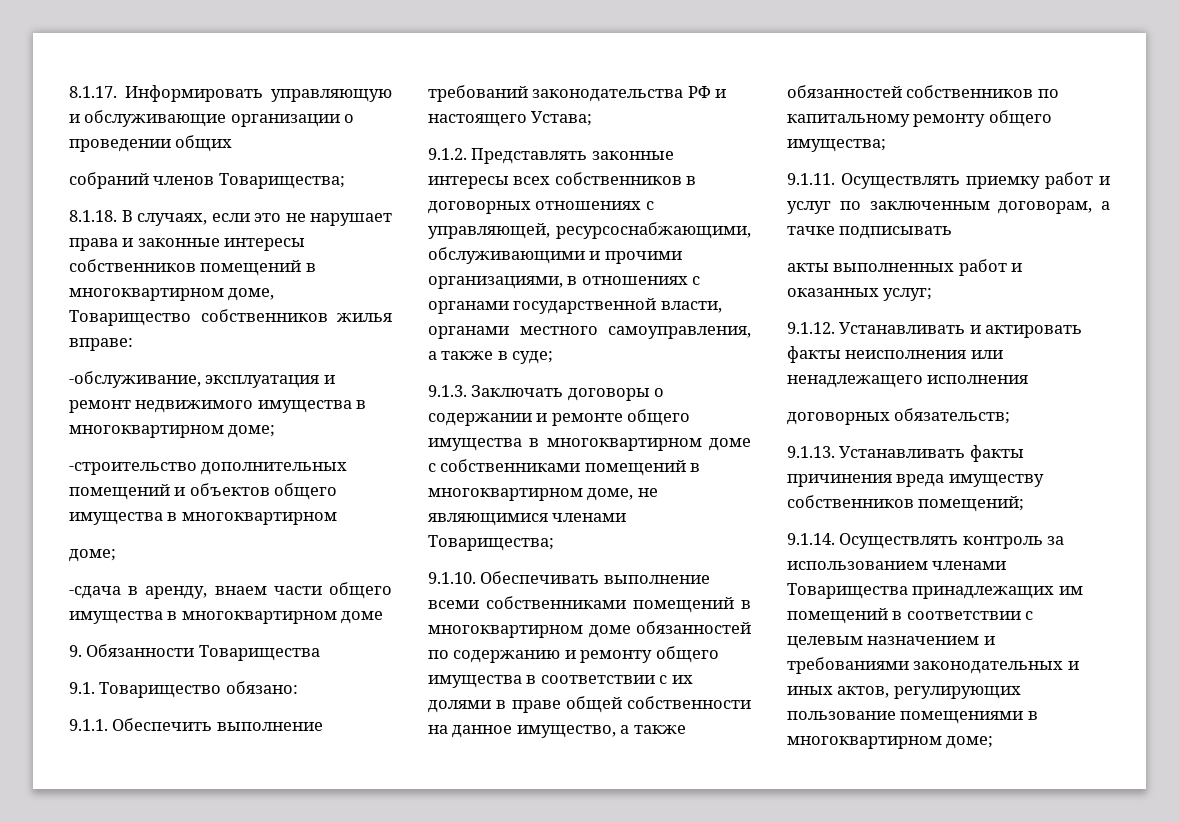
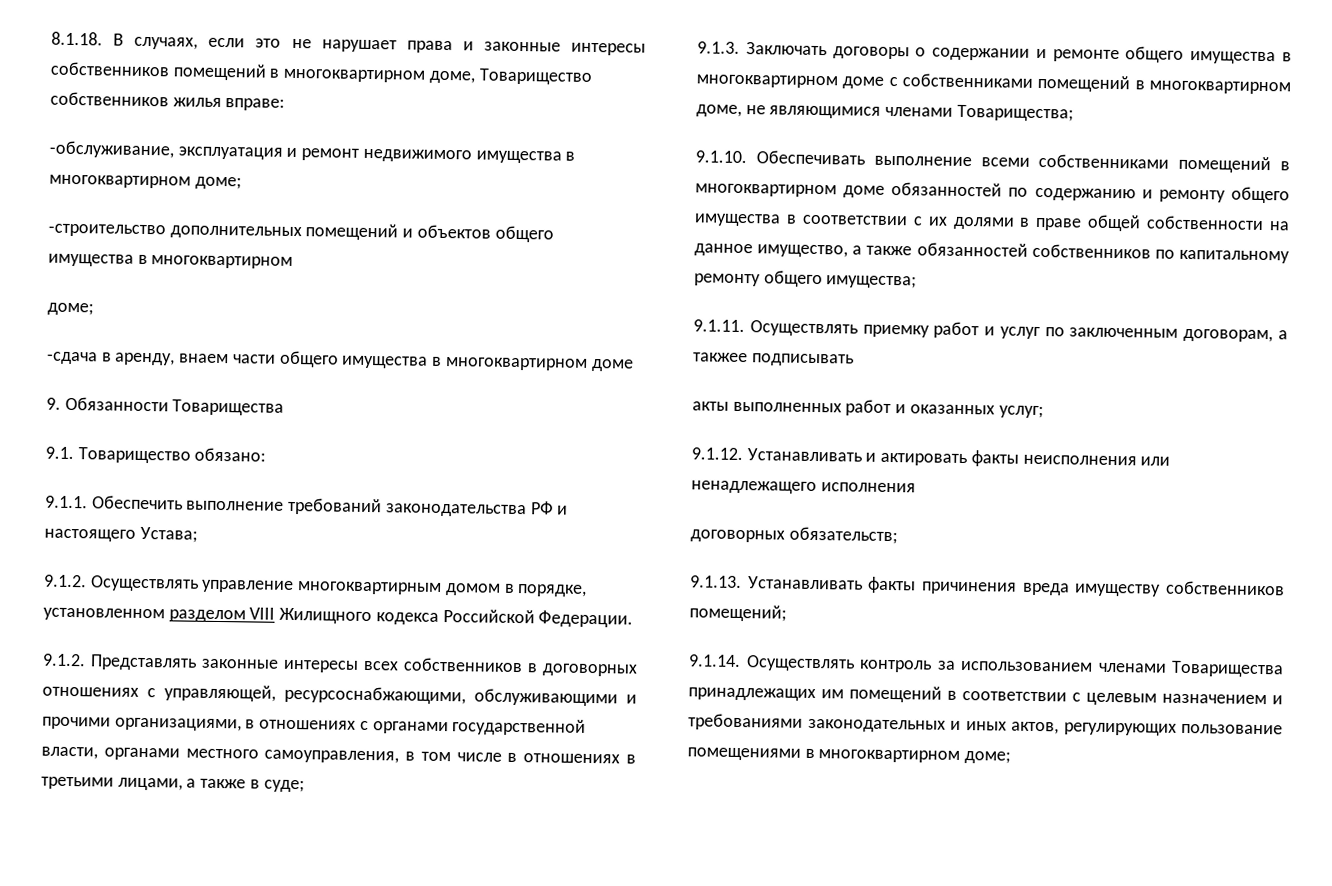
- 8.1.17. Информировать управляющую и обслуживающие организации о проведении общих
- собраний членов Товарищества;
+ 9.1.2. Осуществлять управление многоквартирным домом в порядке, установленном разделом VIII Жилищного кодекса Российской Федерации.
- 9.1.2. Представлять законные интересы всех собственников в договорных отношениях с управляющей, ресурсоснабжающими, обслуживающими и прочими организациями, в отношениях с органами государственной власти, органами местного самоуправления, а также в суде;
+ 9.1.2. Представлять законные интересы всех собственников в договорных отношениях с управляющей, ресурсоснабжающими, обслуживающими и прочими организациями, в отношениях с органами государственной власти, органами местного самоуправления, в том числе в отношениях в третьими лицами, а также в суде;
- 9.1.11. Осуществлять приемку работ и услуг по заключенным договорам, а тачке подписывать
+ 9.1.11. Осуществлять приемку работ и услуг по заключенным договорам, а такжее подписывать

